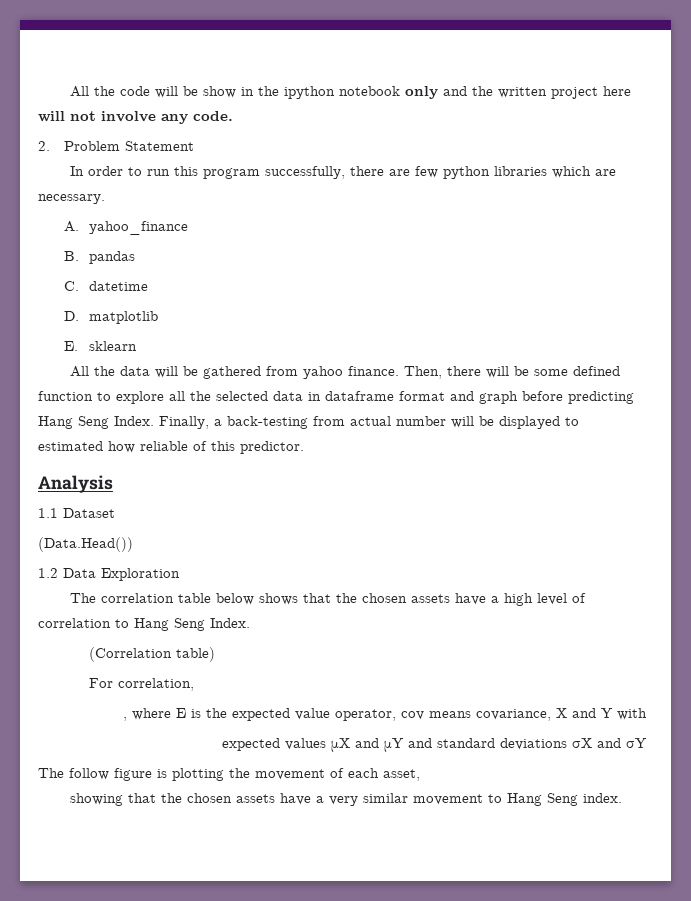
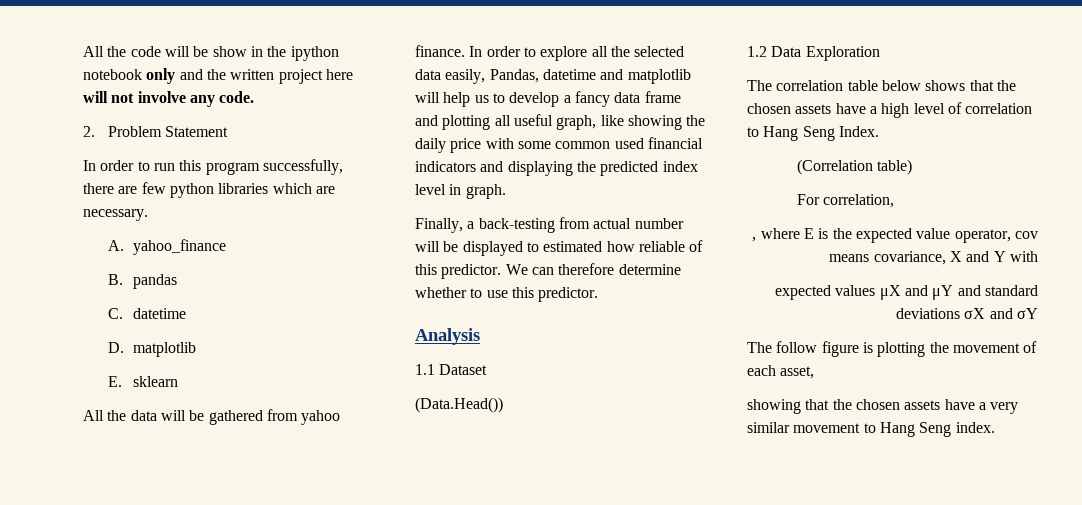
- Then, there will be some defined function to explore all the selected data in dataframe format and graph before predicting Hang Seng Index. Finally, a back-testing from actual number will be displayed to estimated how reliable of this predictor.
+ In order to explore all the selected data easily, Pandas, datetime and matplotlib will help us to develop a fancy data frame and plotting all useful graph, like showing the daily price with some common used financial indicators and displaying the predicted index level in graph.
+ Finally, a back-testing from actual number will be displayed to estimated how reliable of this predictor. We can therefore determine whether to use this predictor.

